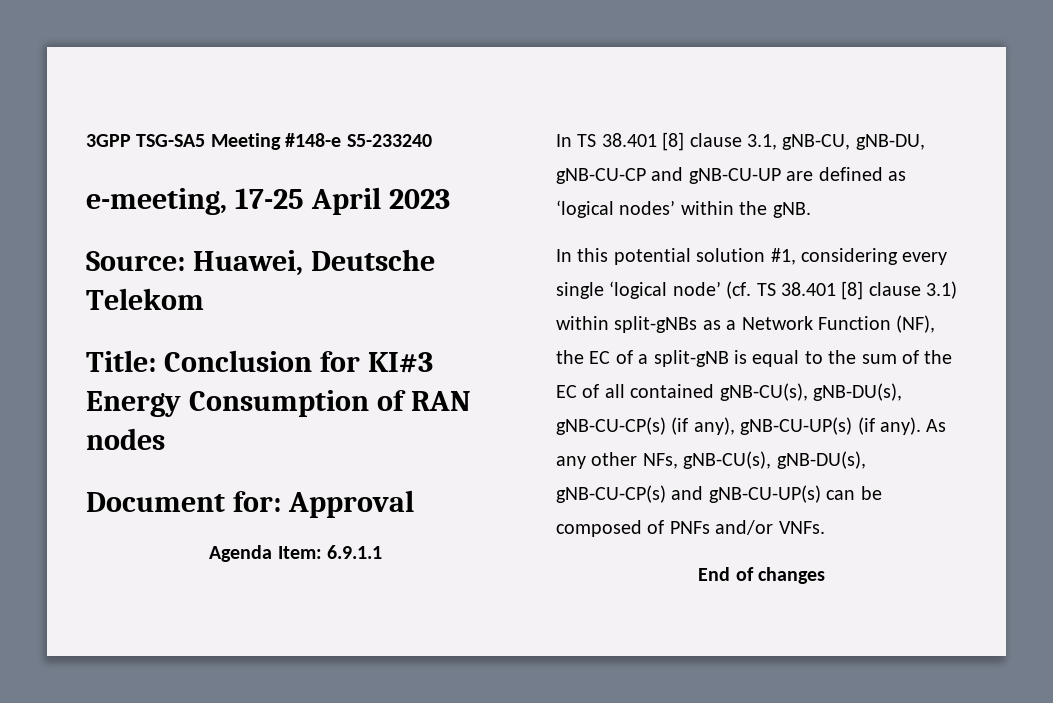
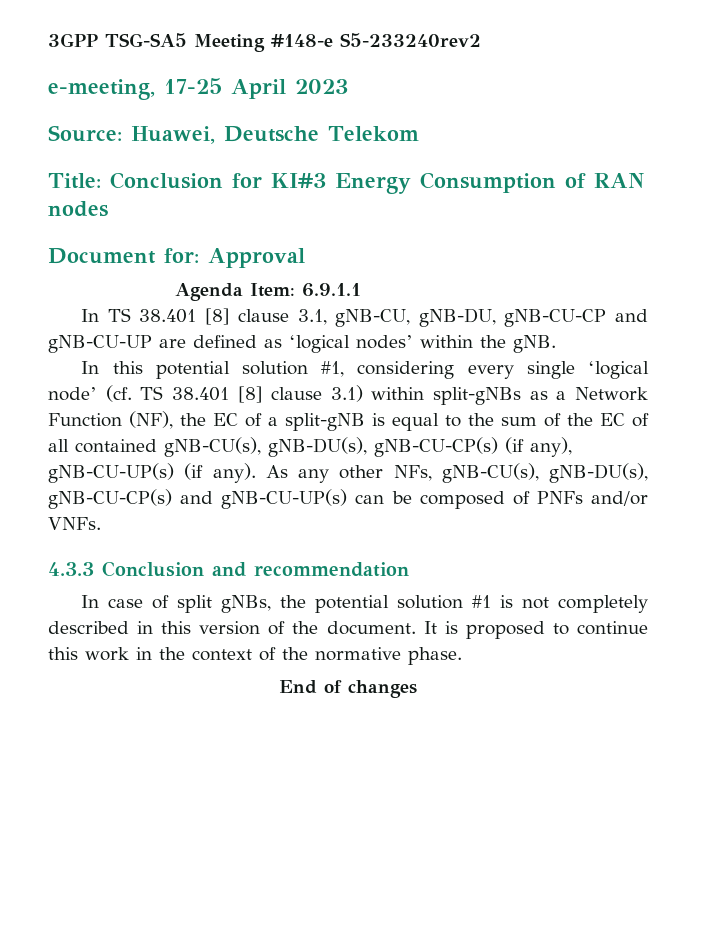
- 3GPP TSG-SA5 Meeting #148-e S5-233240
+ 3GPP TSG-SA5 Meeting #148-e S5-233240rev2
+ 4.3.3 Conclusion and recommendation
+ In case of split gNBs, the potential solution #1 is not completely described in this version of the document. It is proposed to continue this work in the context of the normative phase.

